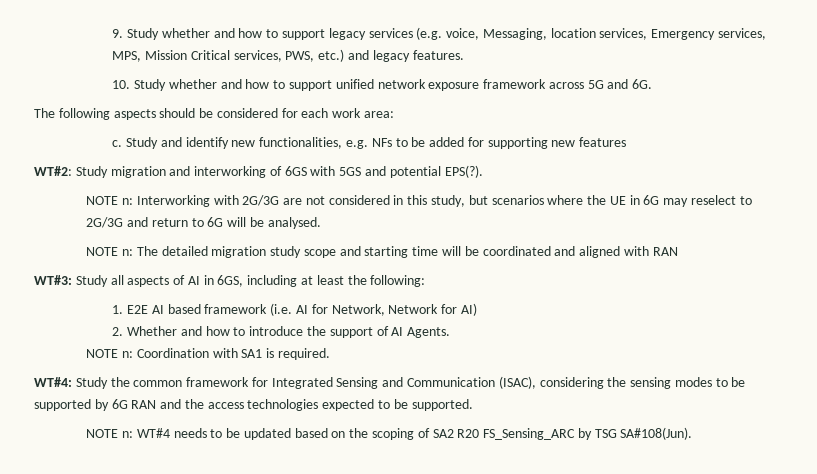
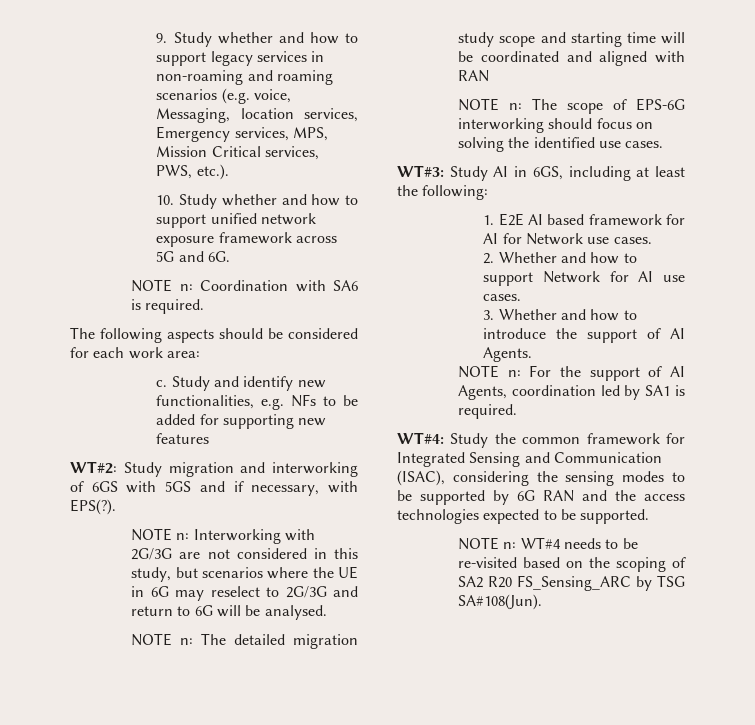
- 9. Study whether and how to support legacy services (e.g. voice, Messaging, location services, Emergency services, MPS, Mission Critical services, PWS, etc.) and legacy features.
+ 9. Study whether and how to support legacy services in non-roaming and roaming scenarios (e.g. voice, Messaging, location services, Emergency services, MPS, Mission Critical services, PWS, etc.).
+ NOTE n: Coordination with SA6 is required.
- WT#2: Study migration and interworking of 6GS with 5GS and potential EPS(?).
+ WT#2: Study migration and interworking of 6GS with 5GS and if necessary, with EPS(?).
+ NOTE n: The scope of EPS-6G interworking should focus on solving the identified use cases.
- WT#3: Study all aspects of AI in 6GS, including at least the following:
+ WT#3: Study AI in 6GS, including at least the following:
- 1. E2E AI based framework (i.e. AI for Network, Network for AI)
- 2. Whether and how to introduce the support of AI Agents.
+ 1. E2E AI based framework for AI for Network use cases.
+ 2. Whether and how to support Network for AI use cases.
+ 3. Whether and how to introduce the support of AI Agents.
- NOTE n: Coordination with SA1 is required.
+ NOTE n: For the support of AI Agents, coordination led by SA1 is required.
- NOTE n: WT#4 needs to be updated based on the scoping of SA2 R20 FS_Sensing_ARC by TSG SA#108(Jun).
+ NOTE n: WT#4 needs to be re-visited based on the scoping of SA2 R20 FS_Sensing_ARC by TSG SA#108(Jun).

